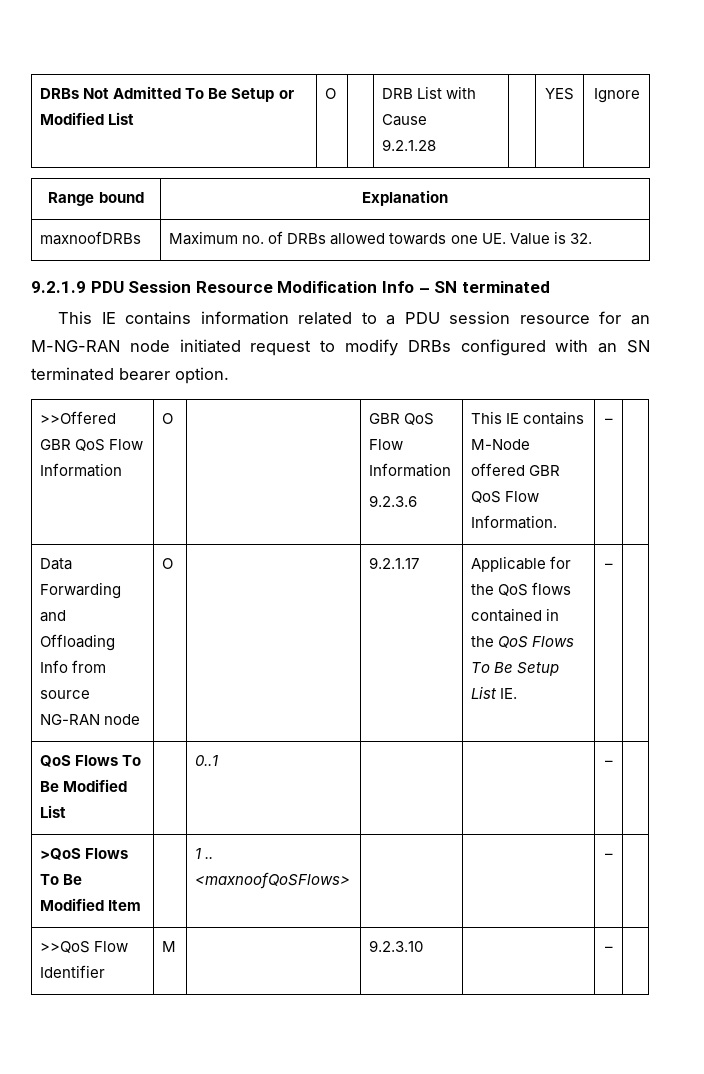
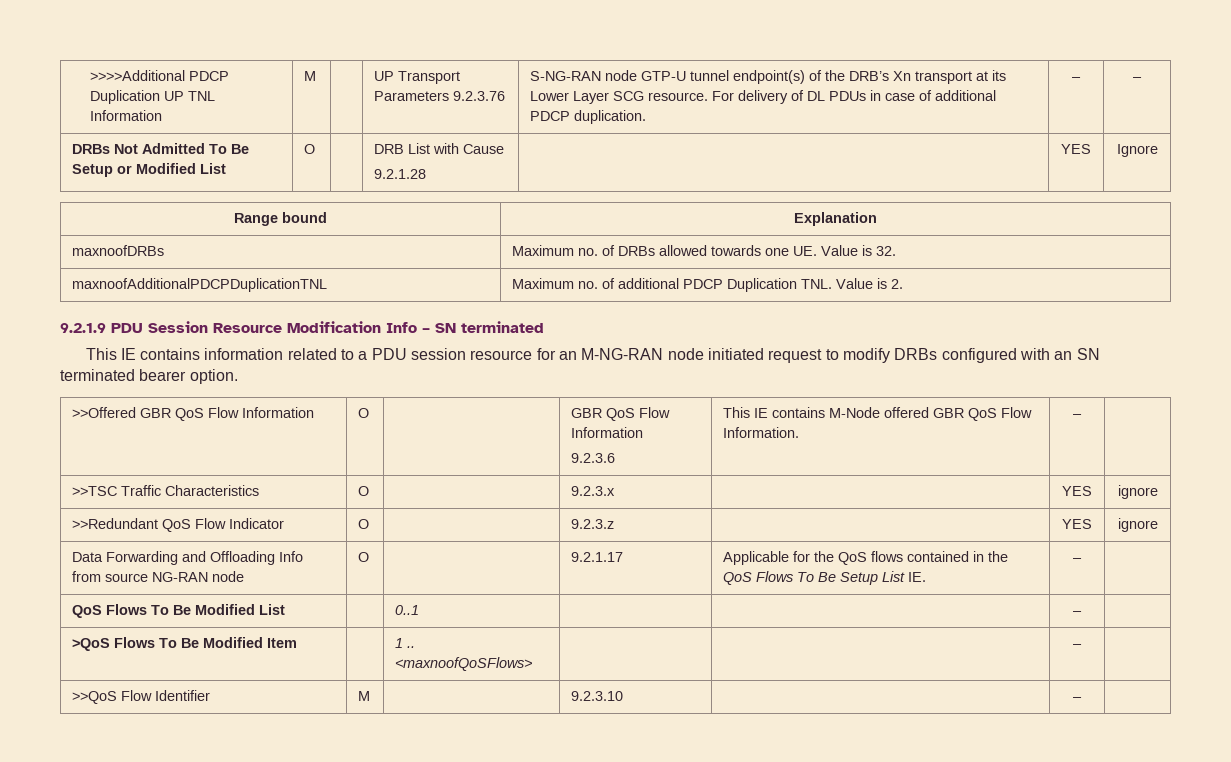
+ >>>>Additional PDCP Duplication UP TNL Information | M | | UP Transport Parameters 9.2.3.76 | S-NG-RAN node GTP-U tunnel endpoint(s) of the DRB’s Xn transport at its Lower Layer SCG resource. For delivery of DL PDUs in case of additional PDCP duplication. | – | –
+ maxnoofAdditionalPDCPDuplicationTNL | Maximum no. of additional PDCP Duplication TNL. Value is 2.
+ >>TSC Traffic Characteristics | O | | 9.2.3.x | | YES | ignore
+ >>Redundant QoS Flow Indicator | O | | 9.2.3.z | | YES | ignore

